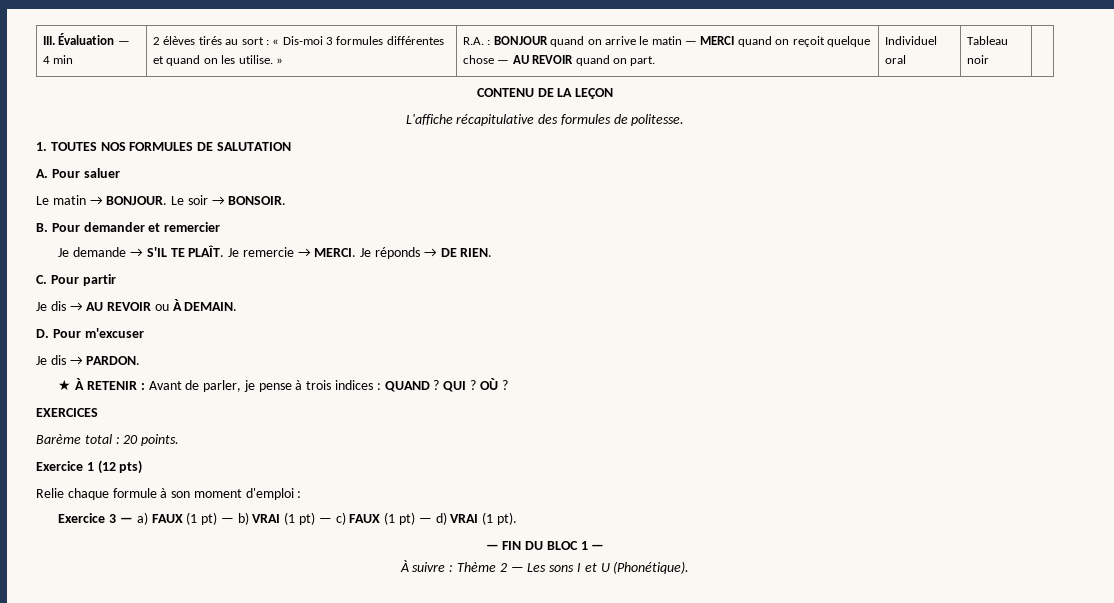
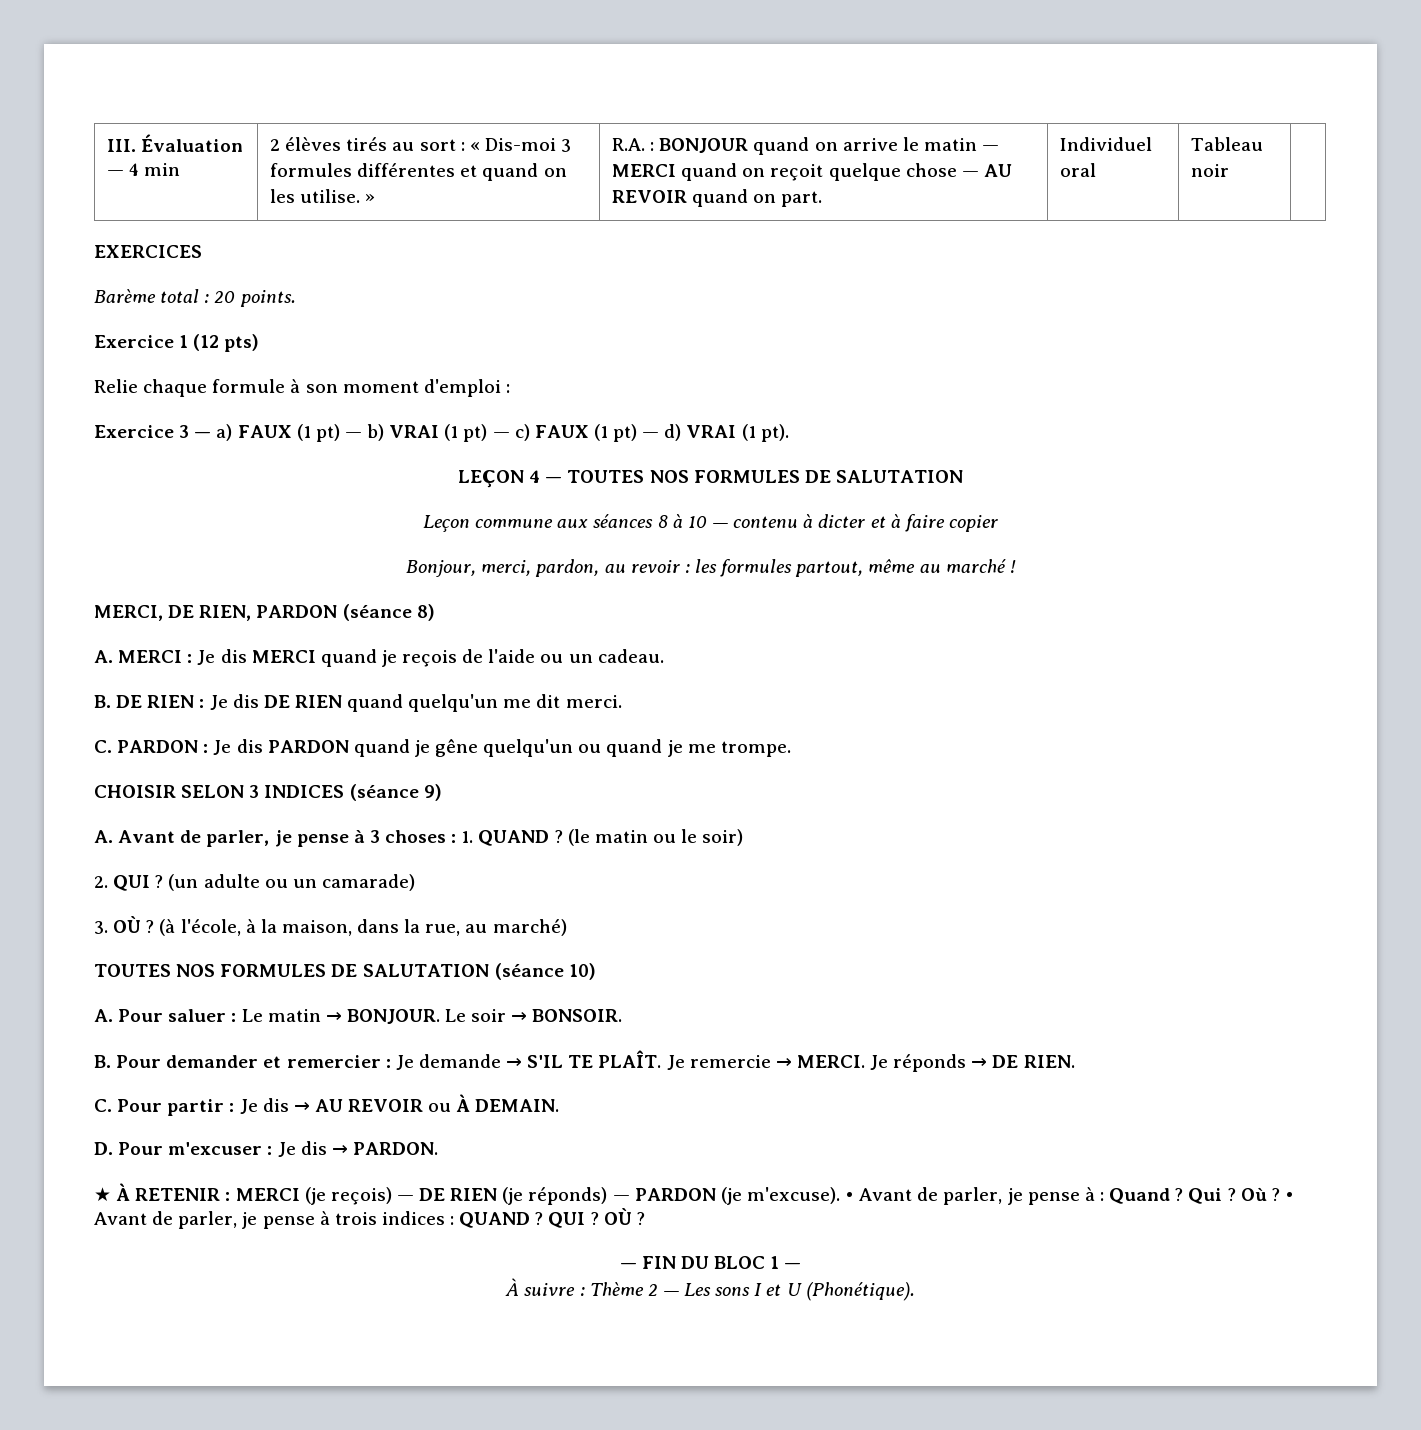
- CONTENU DE LA LEÇON
- L'affiche récapitulative des formules de politesse.
- 1. TOUTES NOS FORMULES DE SALUTATION
- A. Pour saluer
- Le matin → BONJOUR. Le soir → BONSOIR.
- B. Pour demander et remercier
- Je demande → S'IL TE PLAÎT. Je remercie → MERCI. Je réponds → DE RIEN.
- C. Pour partir
- Je dis → AU REVOIR ou À DEMAIN.
- D. Pour m'excuser
- Je dis → PARDON.
- ★ À RETENIR : Avant de parler, je pense à trois indices : QUAND ? QUI ? OÙ ?
+ LEÇON 4 — TOUTES NOS FORMULES DE SALUTATION
+ Leçon commune aux séances 8 à 10 — contenu à dicter et à faire copier
+ Bonjour, merci, pardon, au revoir : les formules partout, même au marché !
+ MERCI, DE RIEN, PARDON (séance 8)
+ A. MERCI : Je dis MERCI quand je reçois de l'aide ou un cadeau.
+ B. DE RIEN : Je dis DE RIEN quand quelqu'un me dit merci.
+ C. PARDON : Je dis PARDON quand je gêne quelqu'un ou quand je me trompe.
+ CHOISIR SELON 3 INDICES (séance 9)
+ A. Avant de parler, je pense à 3 choses : 1. QUAND ? (le matin ou le soir)
+ 2. QUI ? (un adulte ou un camarade)
+ 3. OÙ ? (à l'école, à la maison, dans la rue, au marché)
+ TOUTES NOS FORMULES DE SALUTATION (séance 10)
+ A. Pour saluer : Le matin → BONJOUR. Le soir → BONSOIR.
+ B. Pour demander et remercier : Je demande → S'IL TE PLAÎT. Je remercie → MERCI. Je réponds → DE RIEN.
+ C. Pour partir : Je dis → AU REVOIR ou À DEMAIN.
+ D. Pour m'excuser : Je dis → PARDON.
+ ★ À RETENIR : MERCI (je reçois) — DE RIEN (je réponds) — PARDON (je m'excuse). • Avant de parler, je pense à : Quand ? Qui ? Où ? • Avant de parler, je pense à trois indices : QUAND ? QUI ? OÙ ?

